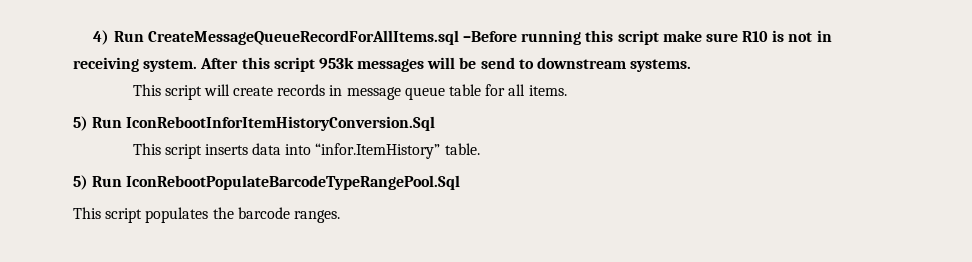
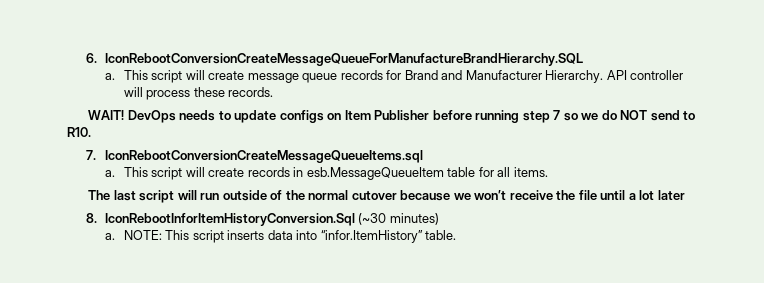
- 4) Run CreateMessageQueueRecordForAllItems.sql –Before running this script make sure R10 is not in receiving system. After this script 953k messages will be send to downstream systems.
- This script will create records in message queue table for all items.
+ 6. IconRebootConversionCreateMessageQueueForManufactureBrandHierarchy.SQL
+ a. This script will create message queue records for Brand and Manufacturer Hierarchy. API controller will process these records.
+ WAIT! DevOps needs to update configs on Item Publisher before running step 7 so we do NOT send to R10.
+ 7. IconRebootConversionCreateMessageQueueItems.sql
+ a. This script will create records in esb.MessageQueueItem table for all items.
- 5) Run IconRebootInforItemHistoryConversion.Sql
- This script inserts data into “infor.ItemHistory” table.
+ The last script will run outside of the normal cutover because we won’t receive the file until a lot later
+ 8. IconRebootInforItemHistoryConversion.Sql (~30 minutes)
+ a. NOTE: This script inserts data into “infor.ItemHistory” table.
- 5) Run IconRebootPopulateBarcodeTypeRangePool.Sql
- This script populates the barcode ranges.

